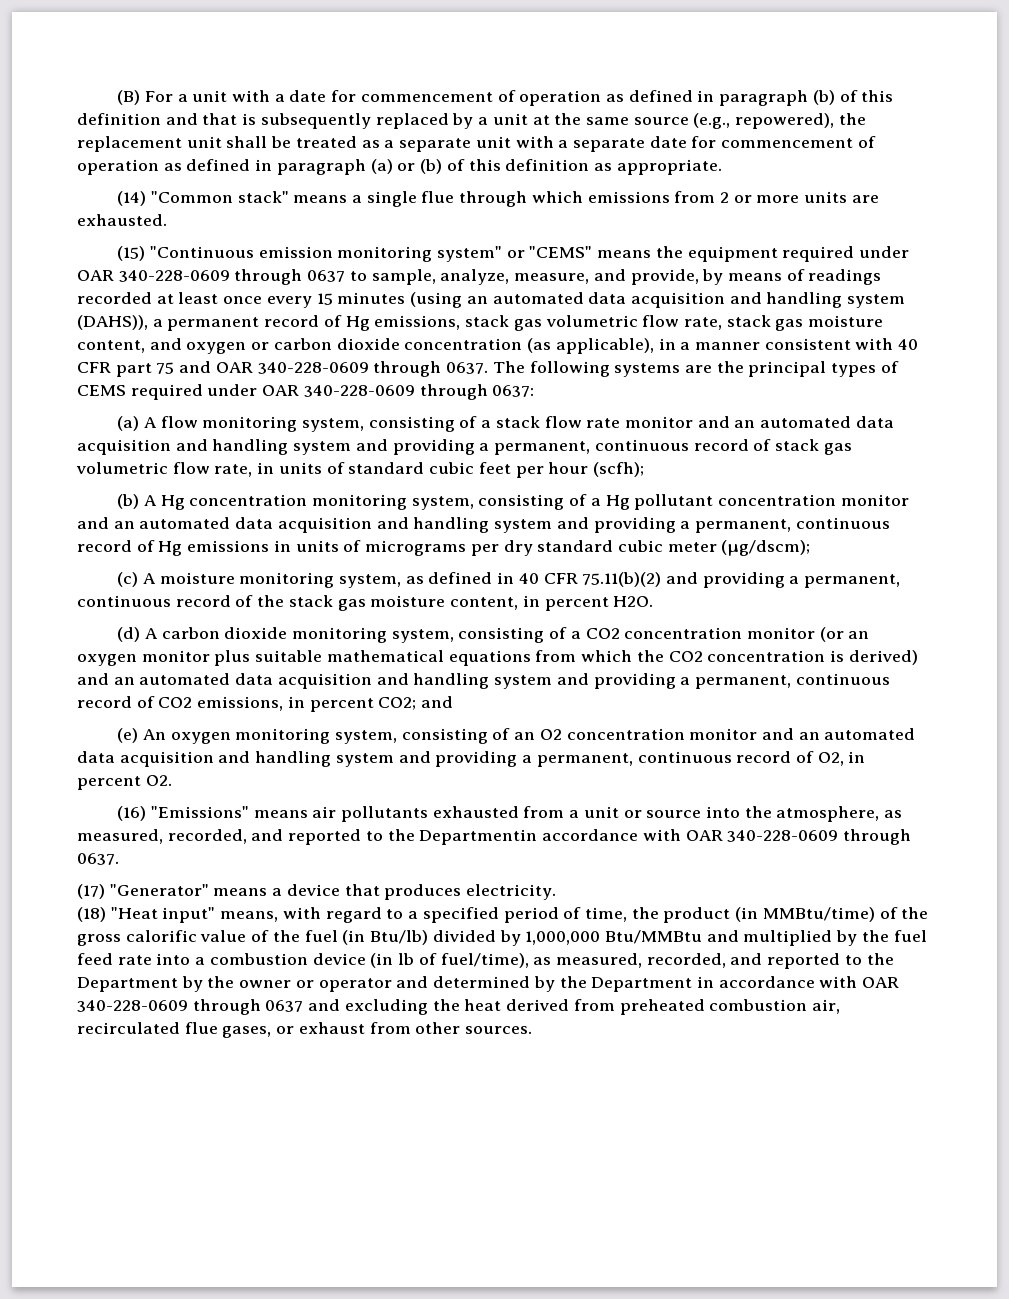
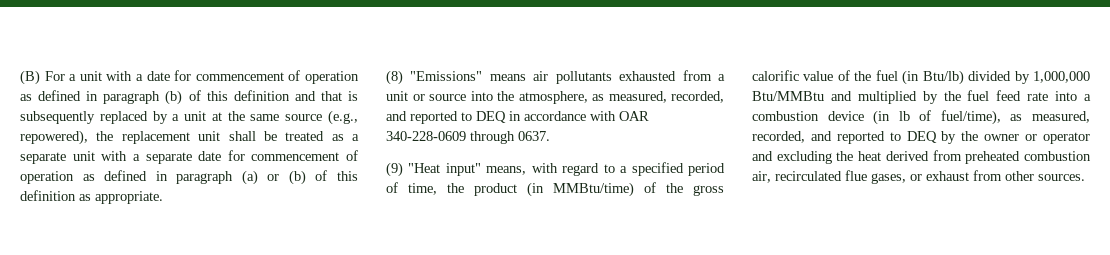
- (14) "Common stack" means a single flue through which emissions from 2 or more units are exhausted.
- (15) "Continuous emission monitoring system" or "CEMS" means the equipment required under OAR 340-228-0609 through 0637 to sample, analyze, measure, and provide, by means of readings recorded at least once every 15 minutes (using an automated data acquisition and handling system (DAHS)), a permanent record of Hg emissions, stack gas volumetric flow rate, stack gas moisture content, and oxygen or carbon dioxide concentration (as applicable), in a manner consistent with 40 CFR part 75 and OAR 340-228-0609 through 0637. The following systems are the principal types of CEMS required under OAR 340-228-0609 through 0637:
- (a) A flow monitoring system, consisting of a stack flow rate monitor and an automated data acquisition and handling system and providing a permanent, continuous record of stack gas volumetric flow rate, in units of standard cubic feet per hour (scfh);
- (b) A Hg concentration monitoring system, consisting of a Hg pollutant concentration monitor and an automated data acquisition and handling system and providing a permanent, continuous record of Hg emissions in units of micrograms per dry standard cubic meter (µg/dscm);
- (c) A moisture monitoring system, as defined in 40 CFR 75.11(b)(2) and providing a permanent, continuous record of the stack gas moisture content, in percent H2O.
- (d) A carbon dioxide monitoring system, consisting of a CO2 concentration monitor (or an oxygen monitor plus suitable mathematical equations from which the CO2 concentration is derived) and an automated data acquisition and handling system and providing a permanent, continuous record of CO2 emissions, in percent CO2; and
- (e) An oxygen monitoring system, consisting of an O2 concentration monitor and an automated data acquisition and handling system and providing a permanent, continuous record of O2, in percent O2.
- (16) "Emissions" means air pollutants exhausted from a unit or source into the atmosphere, as measured, recorded, and reported to the Departmentin accordance with OAR 340-228-0609 through 0637.
+ (8) "Emissions" means air pollutants exhausted from a unit or source into the atmosphere, as measured, recorded, and reported to DEQ in accordance with OAR 340-228-0609 through 0637.
- (17) "Generator" means a device that produces electricity.
- (18) "Heat input" means, with regard to a specified period of time, the product (in MMBtu/time) of the gross calorific value of the fuel (in Btu/lb) divided by 1,000,000 Btu/MMBtu and multiplied by the fuel feed rate into a combustion device (in lb of fuel/time), as measured, recorded, and reported to the Department by the owner or operator and determined by the Department in accordance with OAR 340-228-0609 through 0637 and excluding the heat derived from preheated combustion air, recirculated flue gases, or exhaust from other sources.
+ (9) "Heat input" means, with regard to a specified period of time, the product (in MMBtu/time) of the gross calorific value of the fuel (in Btu/lb) divided by 1,000,000 Btu/MMBtu and multiplied by the fuel feed rate into a combustion device (in lb of fuel/time), as measured, recorded, and reported to DEQ by the owner or operator and excluding the heat derived from preheated combustion air, recirculated flue gases, or exhaust from other sources.

